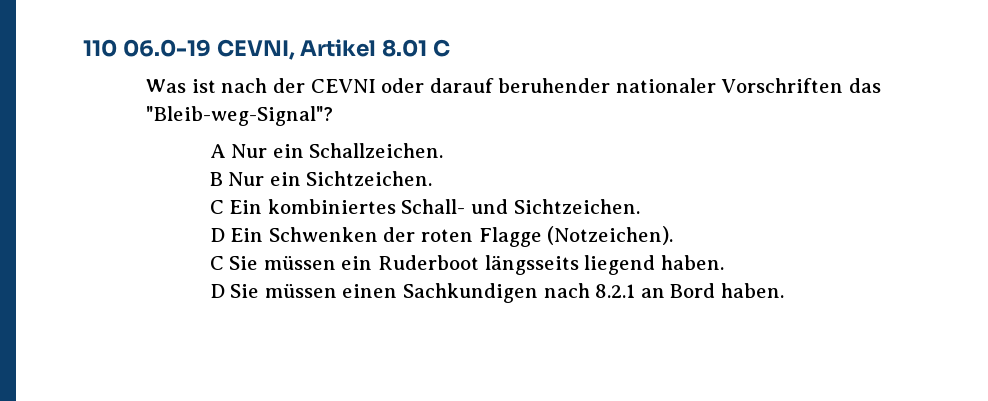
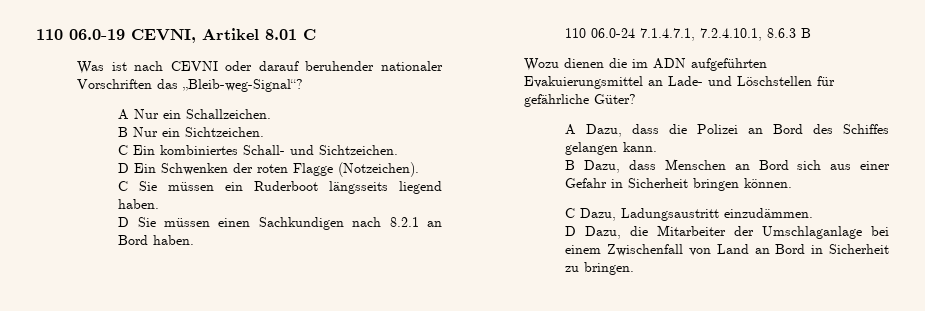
- Was ist nach der CEVNI oder darauf beruhender nationaler Vorschriften das "Bleib-weg-Signal"?
+ Was ist nach CEVNI oder darauf beruhender nationaler Vorschriften das „Bleib-weg-Signal“?
+ 110 06.0-24 7.1.4.7.1, 7.2.4.10.1, 8.6.3 B
+ Wozu dienen die im ADN aufgeführten Evakuierungsmittel an Lade- und Löschstellen für gefährliche Güter?
+ A Dazu, dass die Polizei an Bord des Schiffes gelangen kann.
+ B Dazu, dass Menschen an Bord sich aus einer Gefahr in Sicherheit bringen können.
+ C Dazu, Ladungsaustritt einzudämmen.
+ D Dazu, die Mitarbeiter der Umschlaganlage bei einem Zwischenfall von Land an Bord in Sicherheit zu bringen.

